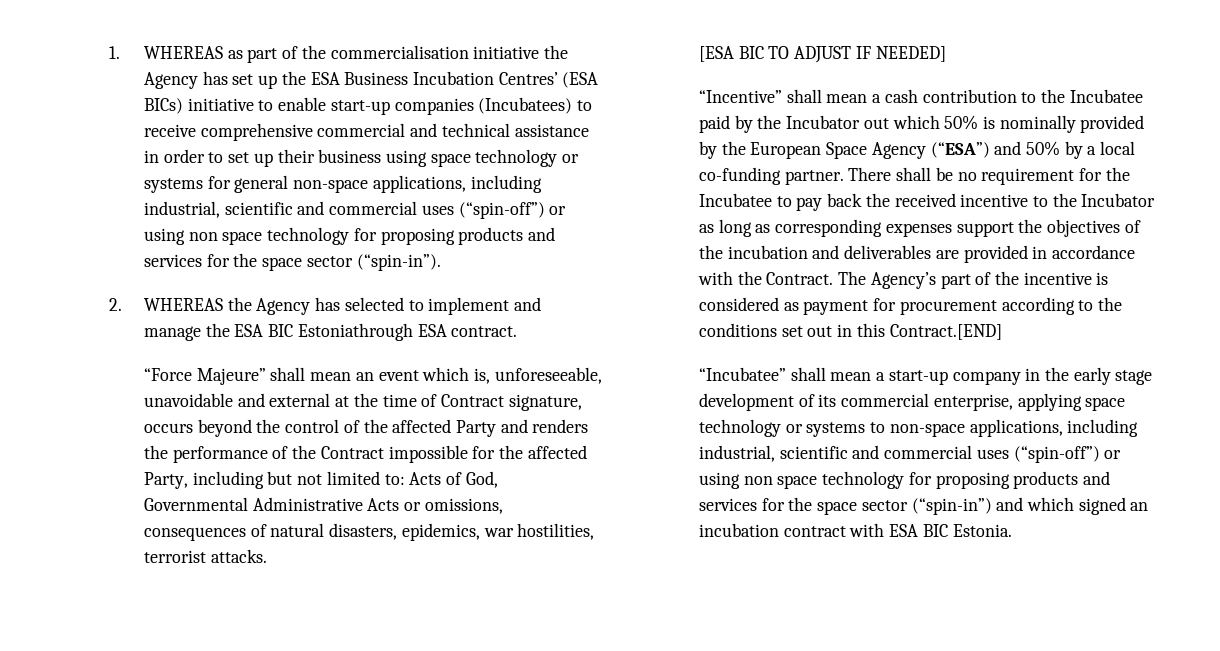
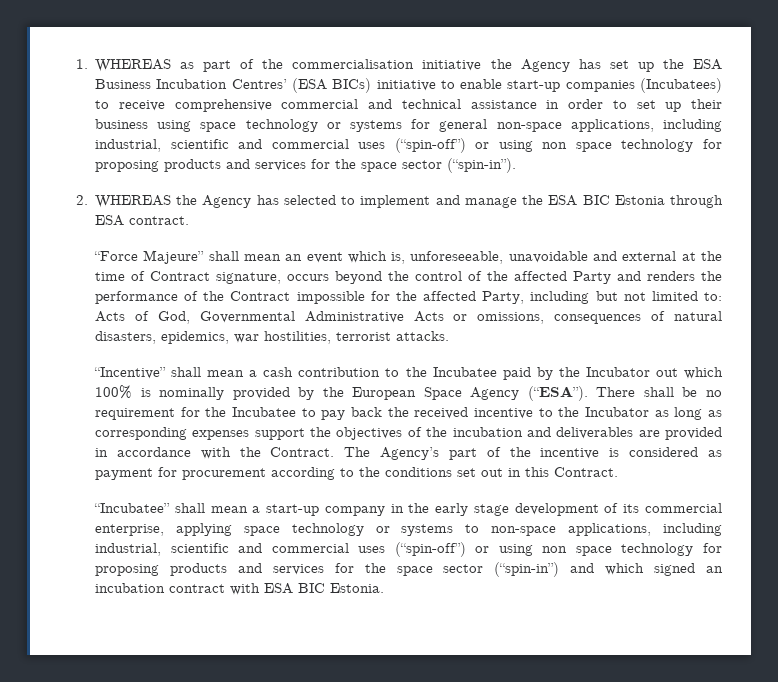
- 2. WHEREAS the Agency has selected to implement and manage the ESA BIC Estoniathrough ESA contract.
+ 2. WHEREAS the Agency has selected to implement and manage the ESA BIC Estonia through ESA contract.
- [ESA BIC TO ADJUST IF NEEDED]
- “Incentive” shall mean a cash contribution to the Incubatee paid by the Incubator out which 50% is nominally provided by the European Space Agency (“ESA”) and 50% by a local co-funding partner.
+ “Incentive” shall mean a cash contribution to the Incubatee paid by the Incubator out which 100% is nominally provided by the European Space Agency (“ESA”).
- The Agency’s part of the incentive is considered as payment for procurement according to the conditions set out in this Contract.[END]
+ The Agency’s part of the incentive is considered as payment for procurement according to the conditions set out in this Contract.

